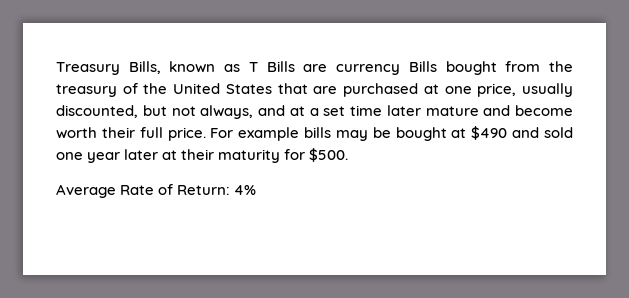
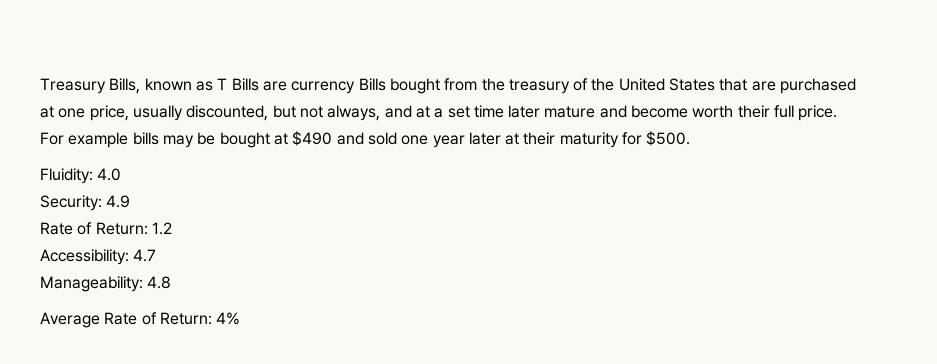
+ Fluidity: 4.0
+ Security: 4.9
+ Rate of Return: 1.2
+ Accessibility: 4.7
+ Manageability: 4.8

